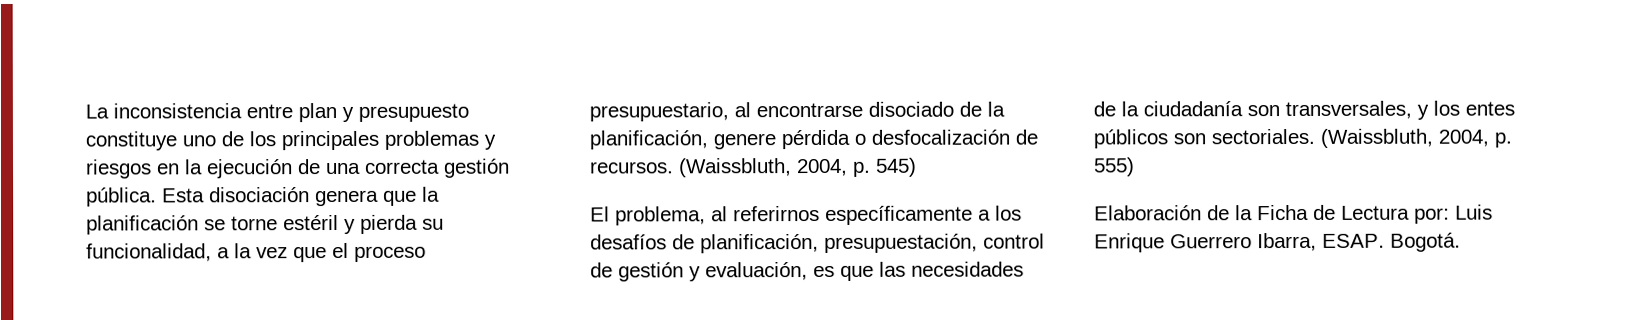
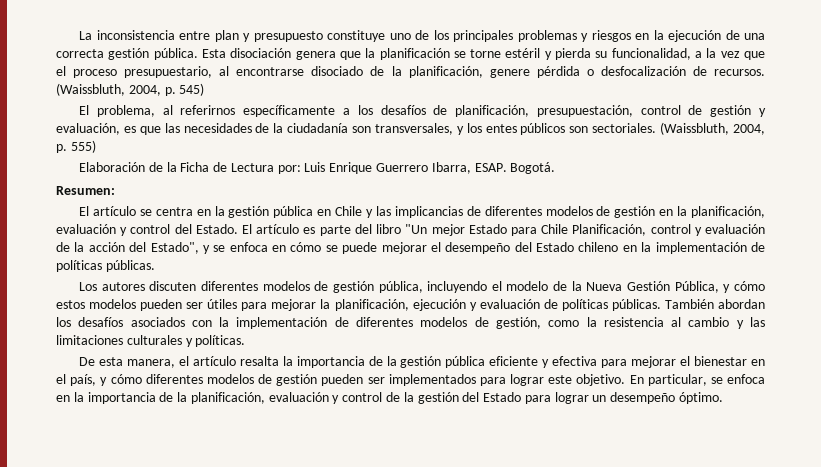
+ Resumen:
+ El artículo se centra en la gestión pública en Chile y las implicancias de diferentes modelos de gestión en la planificación, evaluación y control del Estado. El artículo es parte del libro "Un mejor Estado para Chile Planificación, control y evaluación de la acción del Estado", y se enfoca en cómo se puede mejorar el desempeño del Estado chileno en la implementación de políticas públicas.
+ Los autores discuten diferentes modelos de gestión pública, incluyendo el modelo de la Nueva Gestión Pública, y cómo estos modelos pueden ser útiles para mejorar la planificación, ejecución y evaluación de políticas públicas. También abordan los desafíos asociados con la implementación de diferentes modelos de gestión, como la resistencia al cambio y las limitaciones culturales y políticas.
+ De esta manera, el artículo resalta la importancia de la gestión pública eficiente y efectiva para mejorar el bienestar en el país, y cómo diferentes modelos de gestión pueden ser implementados para lograr este objetivo. En particular, se enfoca en la importancia de la planificación, evaluación y control de la gestión del Estado para lograr un desempeño óptimo.

